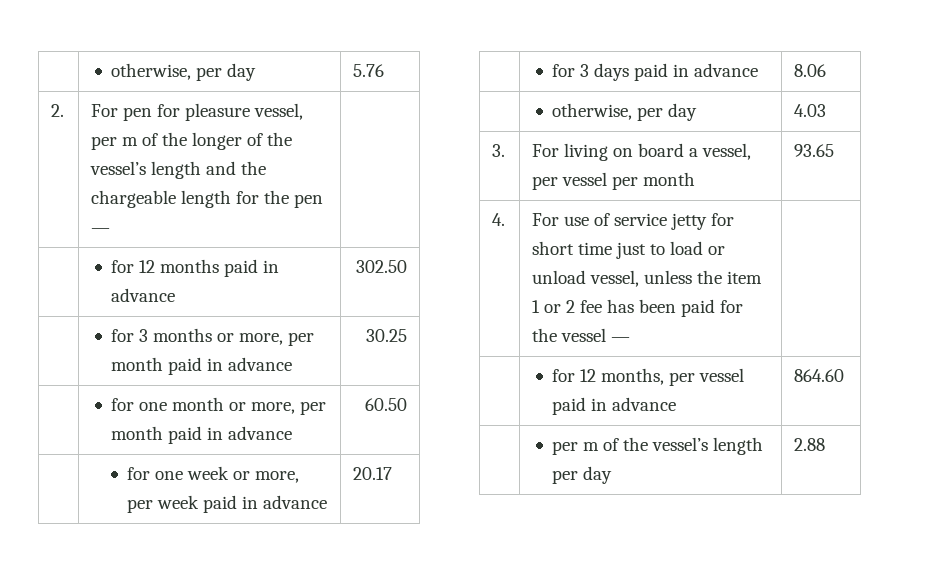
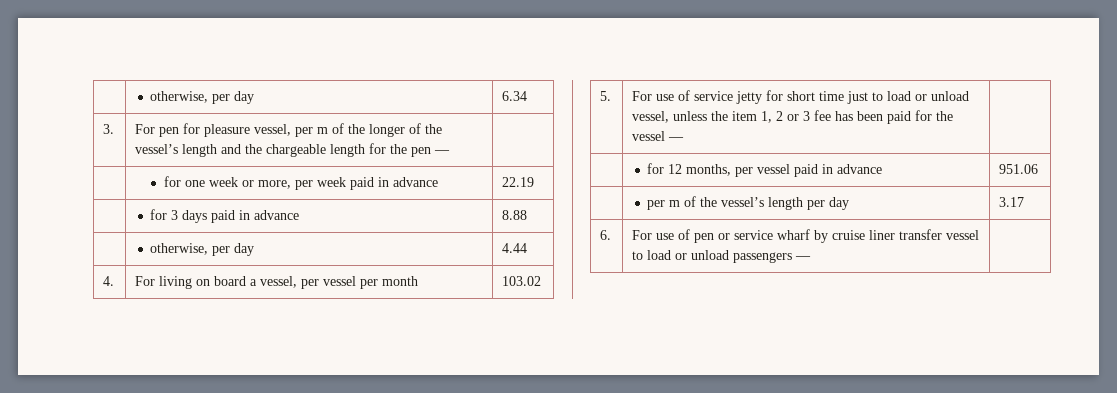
- | otherwise, per day | 5.76
- 2. | For pen for pleasure vessel, per m of the longer of the vessel’s length and the chargeable length for the pen — |
+ | otherwise, per day | 6.34
+ 3. | For pen for pleasure vessel, per m of the longer of the vessel’s length and the chargeable length for the pen — |
- | for 12 months paid in advance | 302.50
- | for 3 months or more, per month paid in advance | 30.25
- | for one month or more, per month paid in advance | 60.50
- | for one week or more, per week paid in advance | 20.17
+ | for one week or more, per week paid in advance | 22.19
- | for 3 days paid in advance | 8.06
- | otherwise, per day | 4.03
- 3. | For living on board a vessel, per vessel per month | 93.65
- 4. | For use of service jetty for short time just to load or unload vessel, unless the item 1 or 2 fee has been paid for the vessel — |
+ | for 3 days paid in advance | 8.88
+ | otherwise, per day | 4.44
+ 4. | For living on board a vessel, per vessel per month | 103.02
+ 5. | For use of service jetty for short time just to load or unload vessel, unless the item 1, 2 or 3 fee has been paid for the vessel — |
- | for 12 months, per vessel paid in advance | 864.60
+ | for 12 months, per vessel paid in advance | 951.06
- | per m of the vessel’s length per day | 2.88
+ | per m of the vessel’s length per day | 3.17
+ 6. | For use of pen or service wharf by cruise liner transfer vessel to load or unload passengers — |

